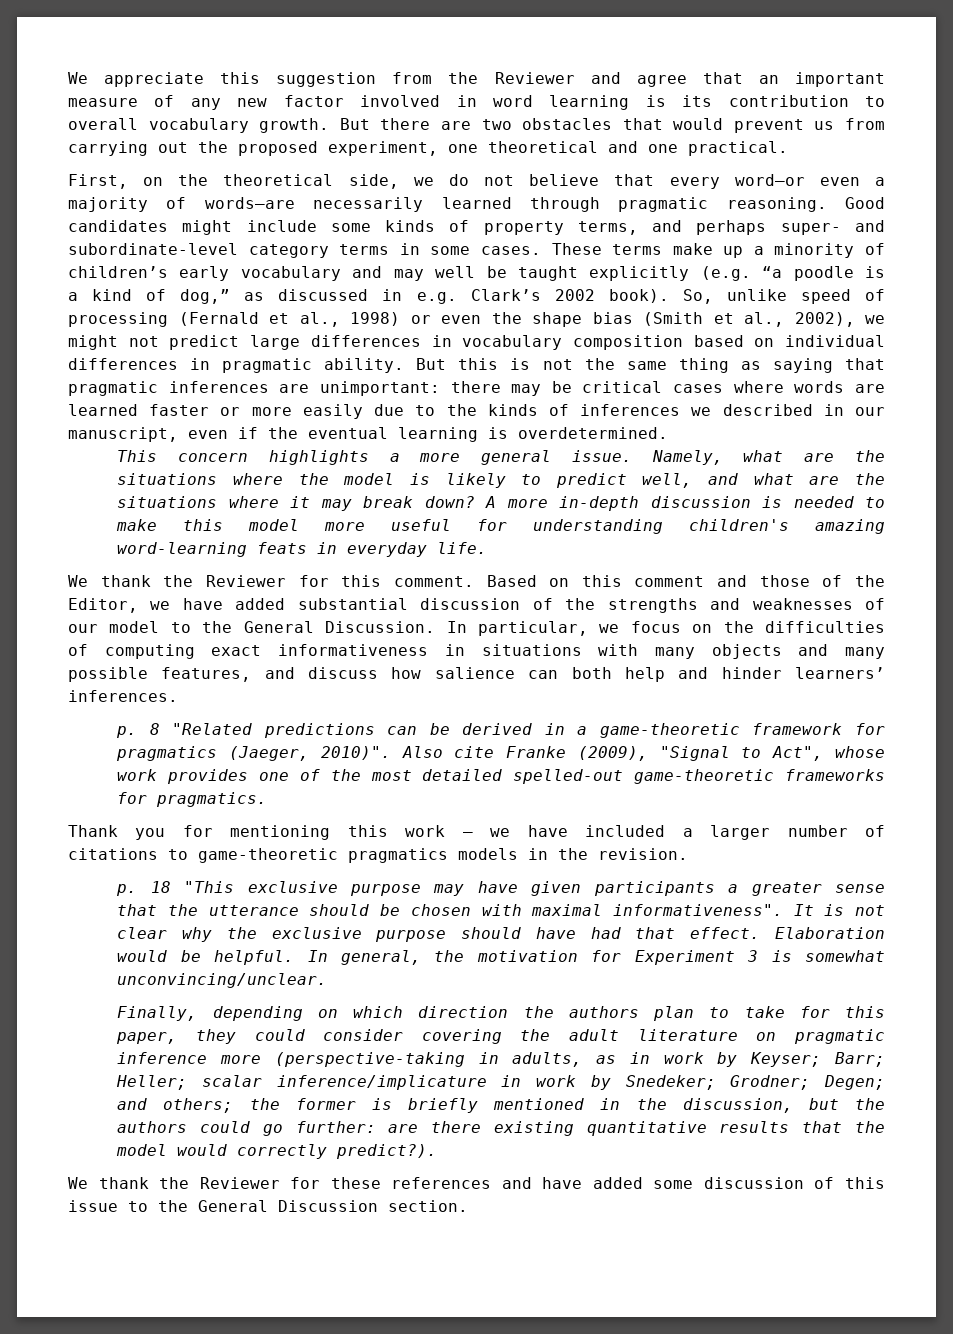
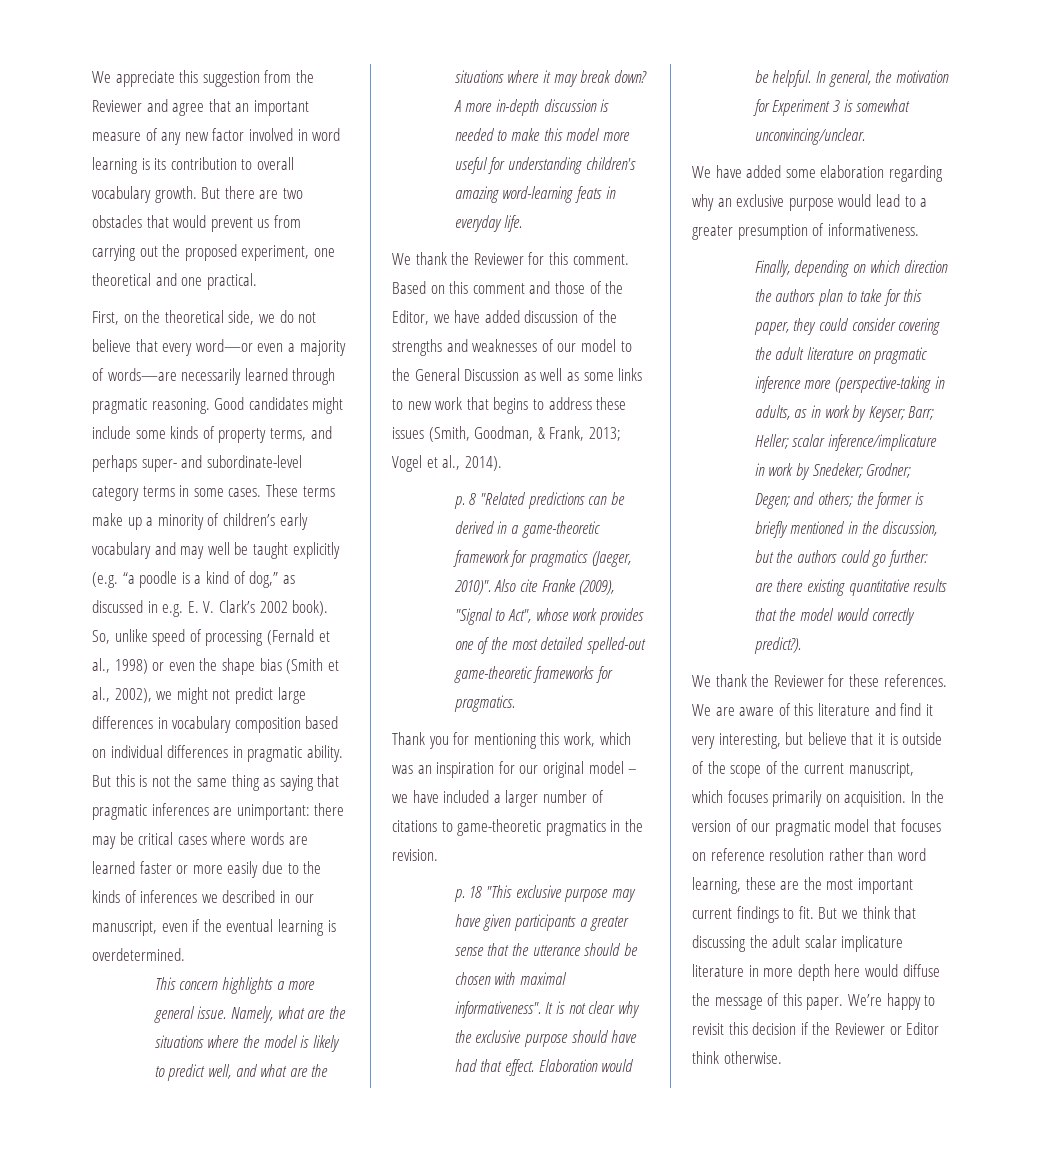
- These terms make up a minority of children’s early vocabulary and may well be taught explicitly (e.g. “a poodle is a kind of dog,” as discussed in e.g. Clark’s 2002 book).
+ These terms make up a minority of children’s early vocabulary and may well be taught explicitly (e.g. “a poodle is a kind of dog,” as discussed in e.g. E. V. Clark’s 2002 book).
- Based on this comment and those of the Editor, we have added substantial discussion of the strengths and weaknesses of our model to the General Discussion. In particular, we focus on the difficulties of computing exact informativeness in situations with many objects and many possible features, and discuss how salience can both help and hinder learners’ inferences.
+ Based on this comment and those of the Editor, we have added discussion of the strengths and weaknesses of our model to the General Discussion as well as some links to new work that begins to address these issues (Smith, Goodman, & Frank, 2013; Vogel et al., 2014).
- Thank you for mentioning this work – we have included a larger number of citations to game-theoretic pragmatics models in the revision.
+ Thank you for mentioning this work, which was an inspiration for our original model – we have included a larger number of citations to game-theoretic pragmatics in the revision.
+ We have added some elaboration regarding why an exclusive purpose would lead to a greater presumption of informativeness.
- We thank the Reviewer for these references and have added some discussion of this issue to the General Discussion section.
+ We thank the Reviewer for these references. We are aware of this literature and find it very interesting, but believe that it is outside of the scope of the current manuscript, which focuses primarily on acquisition. In the version of our pragmatic model that focuses on reference resolution rather than word learning, these are the most important current findings to fit. But we think that discussing the adult scalar implicature literature in more depth here would diffuse the message of this paper. We’re happy to revisit this decision if the Reviewer or Editor think otherwise.

